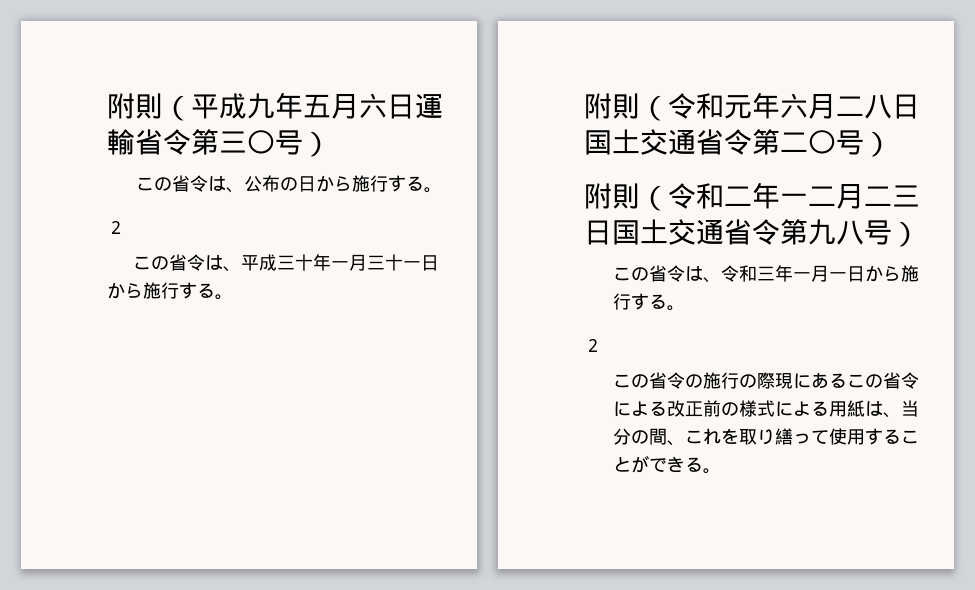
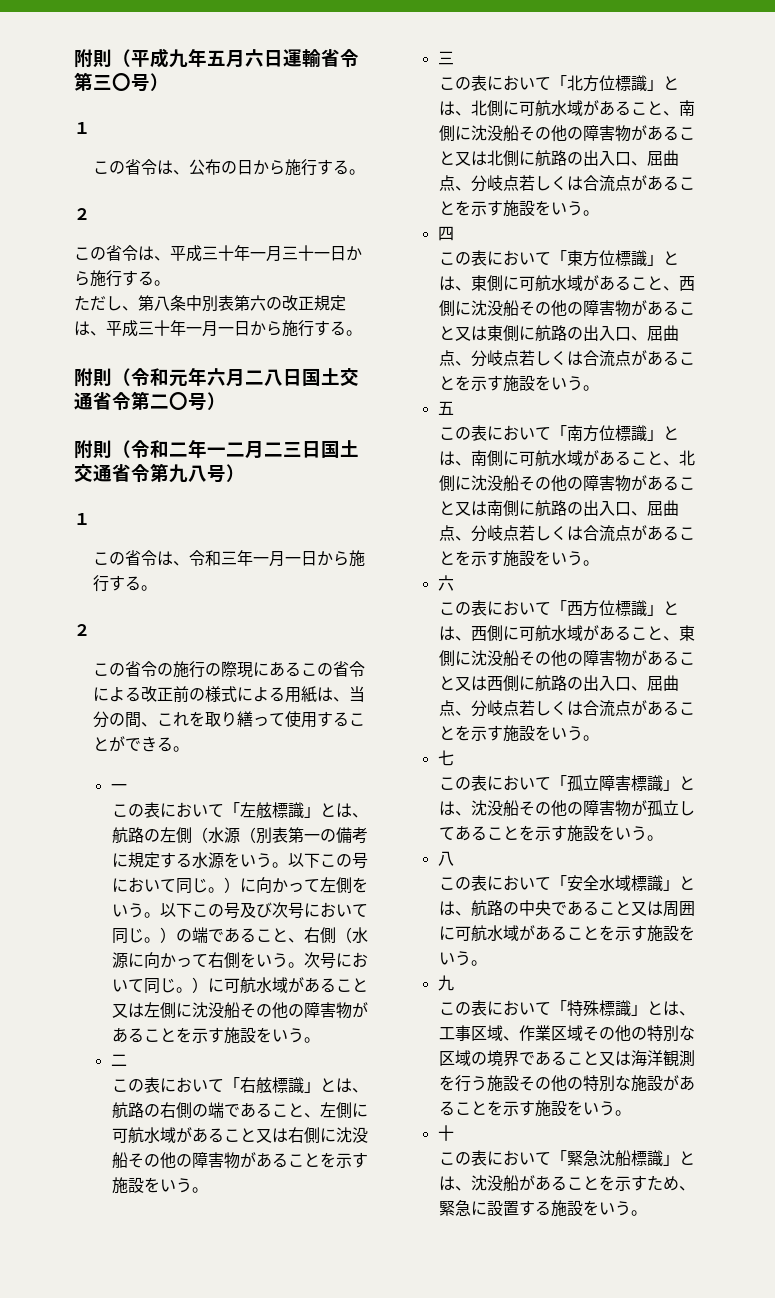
  附則（平成九年五月六日運輸省令第三〇号）
+ １
+ ただし、第八条中別表第六の改正規定は、平成三十年一月一日から施行する。
  附則（令和二年一二月二三日国土交通省令第九八号）
+ １
  この省令の施行の際現にあるこの省令による改正前の様式による用紙は、当分の間、これを取り繕って使用することができる。
+ 一
+ この表において「左舷標識」とは、航路の左側（水源（別表第一の備考に規定する水源をいう。以下この号において同じ。）に向かって左側をいう。以下この号及び次号において同じ。）の端であること、右側（水源に向かって右側をいう。次号において同じ。）に可航水域があること又は左側に沈没船その他の障害物があることを示す施設をいう。
+ 二
+ この表において「右舷標識」とは、航路の右側の端であること、左側に可航水域があること又は右側に沈没船その他の障害物があることを示す施設をいう。
+ 三
+ この表において「北方位標識」とは、北側に可航水域があること、南側に沈没船その他の障害物があること又は北側に航路の出入口、屈曲点、分岐点若しくは合流点があることを示す施設をいう。
+ 四
+ この表において「東方位標識」とは、東側に可航水域があること、西側に沈没船その他の障害物があること又は東側に航路の出入口、屈曲点、分岐点若しくは合流点があることを示す施設をいう。
+ 五
+ この表において「南方位標識」とは、南側に可航水域があること、北側に沈没船その他の障害物があること又は南側に航路の出入口、屈曲点、分岐点若しくは合流点があることを示す施設をいう。
+ 六
+ この表において「西方位標識」とは、西側に可航水域があること、東側に沈没船その他の障害物があること又は西側に航路の出入口、屈曲点、分岐点若しくは合流点があることを示す施設をいう。
+ 七
+ この表において「孤立障害標識」とは、沈没船その他の障害物が孤立してあることを示す施設をいう。
+ 八
+ この表において「安全水域標識」とは、航路の中央であること又は周囲に可航水域があることを示す施設をいう。
+ 九
+ この表において「特殊標識」とは、工事区域、作業区域その他の特別な区域の境界であること又は海洋観測を行う施設その他の特別な施設があることを示す施設をいう。
+ 十
+ この表において「緊急沈船標識」とは、沈没船があることを示すため、緊急に設置する施設をいう。

